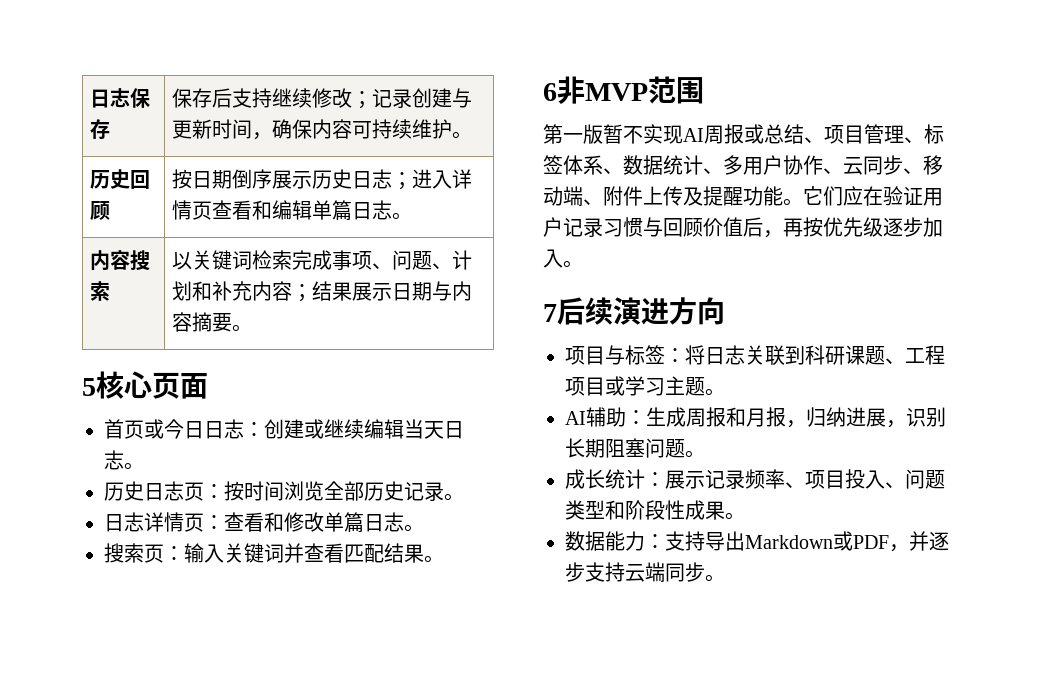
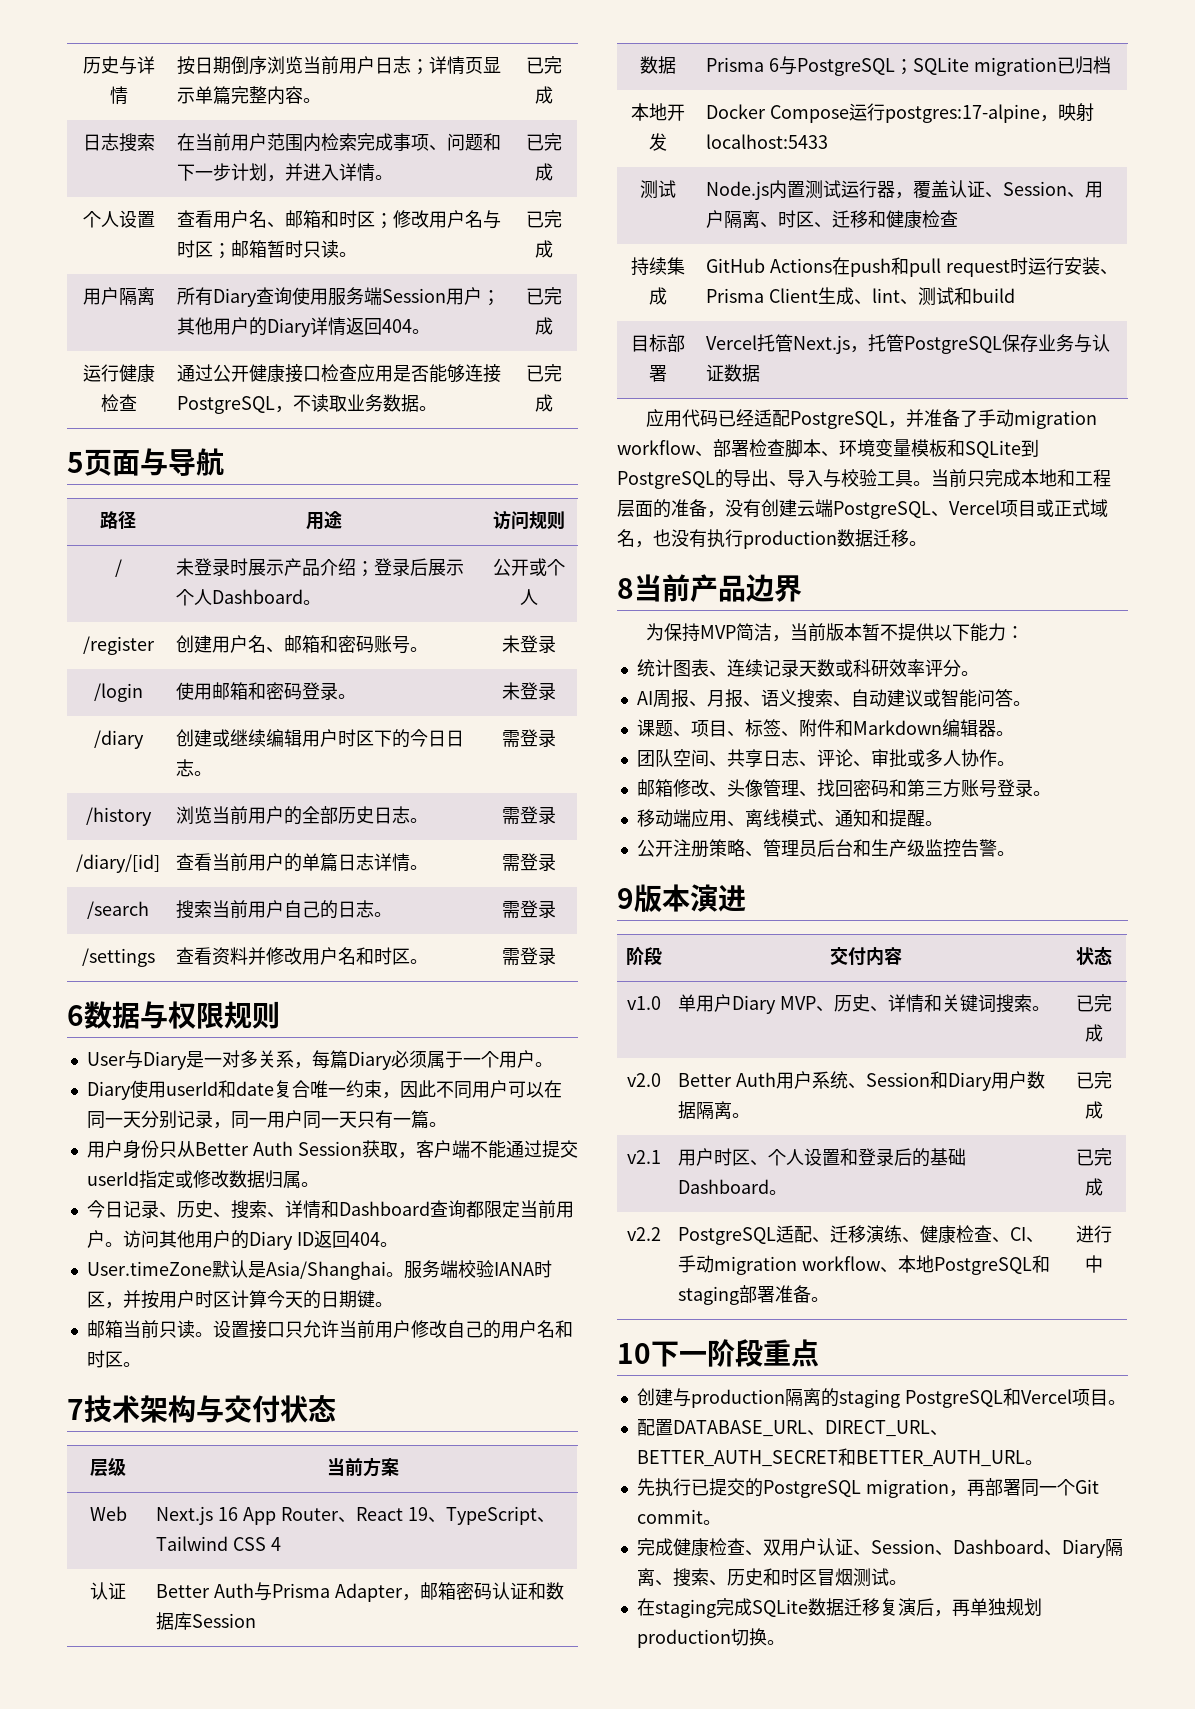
- 日志保存 | 保存后支持继续修改；记录创建与更新时间，确保内容可持续维护。
- 历史回顾 | 按日期倒序展示历史日志；进入详情页查看和编辑单篇日志。
- 内容搜索 | 以关键词检索完成事项、问题、计划和补充内容；结果展示日期与内容摘要。
- 5核心页面
- 首页或今日日志：创建或继续编辑当天日志。
- 历史日志页：按时间浏览全部历史记录。
- 日志详情页：查看和修改单篇日志。
- 搜索页：输入关键词并查看匹配结果。
- 6非MVP范围
- 第一版暂不实现AI周报或总结、项目管理、标签体系、数据统计、多用户协作、云同步、移动端、附件上传及提醒功能。它们应在验证用户记录习惯与回顾价值后，再按优先级逐步加入。
- 7后续演进方向
- 项目与标签：将日志关联到科研课题、工程项目或学习主题。
- AI辅助：生成周报和月报，归纳进展，识别长期阻塞问题。
- 成长统计：展示记录频率、项目投入、问题类型和阶段性成果。
- 数据能力：支持导出Markdown或PDF，并逐步支持云端同步。
+ 历史与详情 | 按日期倒序浏览当前用户日志；详情页显示单篇完整内容。 | 已完成
+ 日志搜索 | 在当前用户范围内检索完成事项、问题和下一步计划，并进入详情。 | 已完成
+ 个人设置 | 查看用户名、邮箱和时区；修改用户名与时区；邮箱暂时只读。 | 已完成
+ 用户隔离 | 所有Diary查询使用服务端Session用户；其他用户的Diary详情返回404。 | 已完成
+ 运行健康检查 | 通过公开健康接口检查应用是否能够连接PostgreSQL，不读取业务数据。 | 已完成
+ 5页面与导航
+ 路径 | 用途 | 访问规则
+ / | 未登录时展示产品介绍；登录后展示个人Dashboard。 | 公开或个人
+ /register | 创建用户名、邮箱和密码账号。 | 未登录
+ /login | 使用邮箱和密码登录。 | 未登录
+ /diary | 创建或继续编辑用户时区下的今日日志。 | 需登录
+ /history | 浏览当前用户的全部历史日志。 | 需登录
+ /diary/[id] | 查看当前用户的单篇日志详情。 | 需登录
+ /search | 搜索当前用户自己的日志。 | 需登录
+ /settings | 查看资料并修改用户名和时区。 | 需登录
+ 6数据与权限规则
+ User与Diary是一对多关系，每篇Diary必须属于一个用户。
+ Diary使用userId和date复合唯一约束，因此不同用户可以在同一天分别记录，同一用户同一天只有一篇。
+ 用户身份只从Better Auth Session获取，客户端不能通过提交userId指定或修改数据归属。
+ 今日记录、历史、搜索、详情和Dashboard查询都限定当前用户。访问其他用户的Diary ID返回404。
+ User.timeZone默认是Asia/Shanghai。服务端校验IANA时区，并按用户时区计算今天的日期键。
+ 邮箱当前只读。设置接口只允许当前用户修改自己的用户名和时区。
+ 7技术架构与交付状态
+ 层级 | 当前方案
+ Web | Next.js 16 App Router、React 19、TypeScript、Tailwind CSS 4
+ 认证 | Better Auth与Prisma Adapter，邮箱密码认证和数据库Session
+ 数据 | Prisma 6与PostgreSQL；SQLite migration已归档
+ 本地开发 | Docker Compose运行postgres:17-alpine，映射localhost:5433
+ 测试 | Node.js内置测试运行器，覆盖认证、Session、用户隔离、时区、迁移和健康检查
+ 持续集成 | GitHub Actions在push和pull request时运行安装、Prisma Client生成、lint、测试和build
+ 目标部署 | Vercel托管Next.js，托管PostgreSQL保存业务与认证数据
+ 应用代码已经适配PostgreSQL，并准备了手动migration workflow、部署检查脚本、环境变量模板和SQLite到PostgreSQL的导出、导入与校验工具。当前只完成本地和工程层面的准备，没有创建云端PostgreSQL、Vercel项目或正式域名，也没有执行production数据迁移。
+ 8当前产品边界
+ 为保持MVP简洁，当前版本暂不提供以下能力：
+ 统计图表、连续记录天数或科研效率评分。
+ AI周报、月报、语义搜索、自动建议或智能问答。
+ 课题、项目、标签、附件和Markdown编辑器。
+ 团队空间、共享日志、评论、审批或多人协作。
+ 邮箱修改、头像管理、找回密码和第三方账号登录。
+ 移动端应用、离线模式、通知和提醒。
+ 公开注册策略、管理员后台和生产级监控告警。
+ 9版本演进
+ 阶段 | 交付内容 | 状态
+ v1.0 | 单用户Diary MVP、历史、详情和关键词搜索。 | 已完成
+ v2.0 | Better Auth用户系统、Session和Diary用户数据隔离。 | 已完成
+ v2.1 | 用户时区、个人设置和登录后的基础Dashboard。 | 已完成
+ v2.2 | PostgreSQL适配、迁移演练、健康检查、CI、手动migration workflow、本地PostgreSQL和staging部署准备。 | 进行中
+ 10下一阶段重点
+ 创建与production隔离的staging PostgreSQL和Vercel项目。
+ 配置DATABASE_URL、DIRECT_URL、BETTER_AUTH_SECRET和BETTER_AUTH_URL。
+ 先执行已提交的PostgreSQL migration，再部署同一个Git commit。
+ 完成健康检查、双用户认证、Session、Dashboard、Diary隔离、搜索、历史和时区冒烟测试。
+ 在staging完成SQLite数据迁移复演后，再单独规划production切换。

